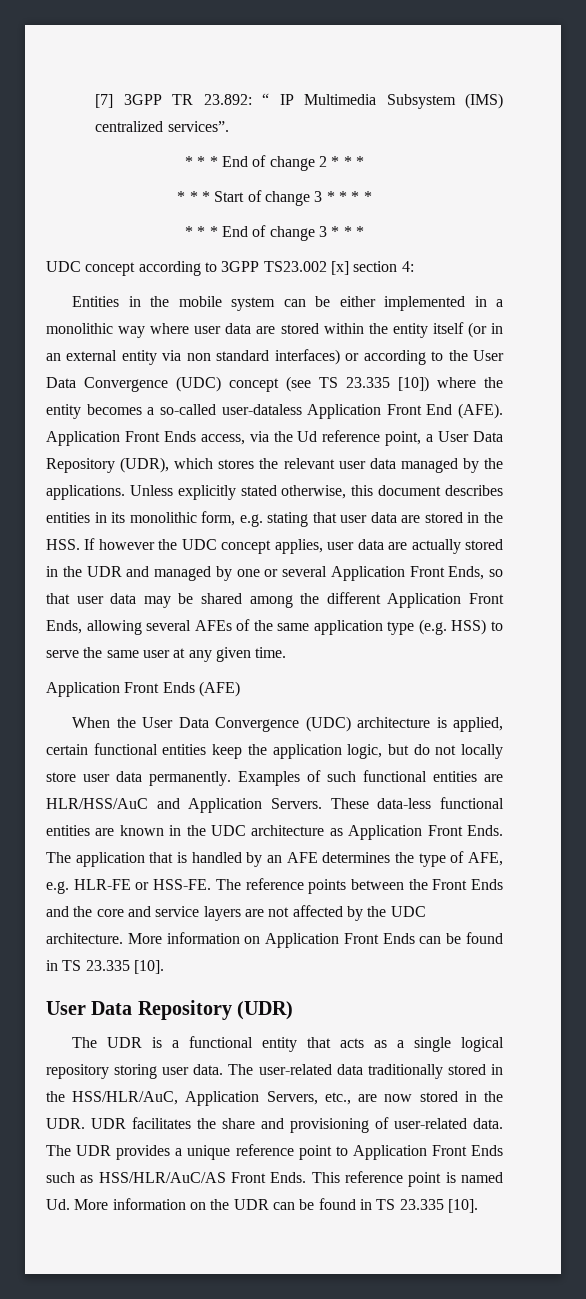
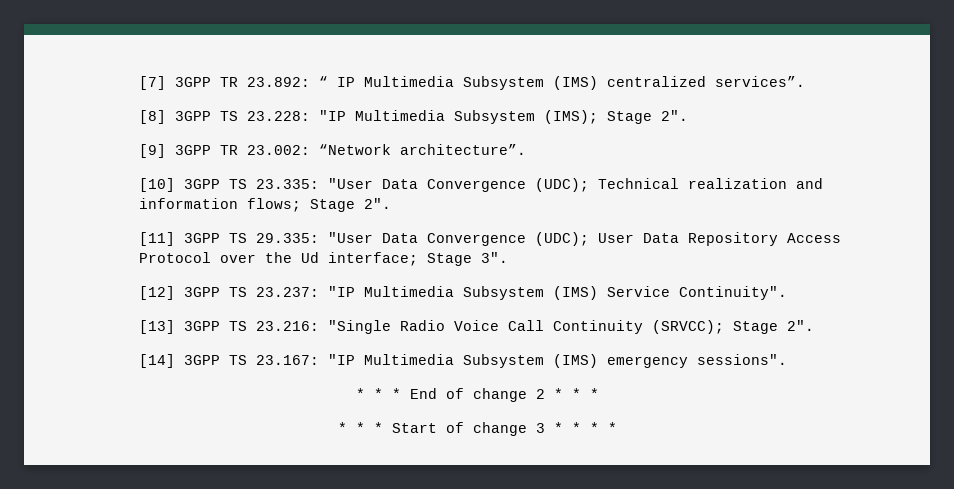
+ [8] 3GPP TS 23.228: "IP Multimedia Subsystem (IMS); Stage 2".
+ [9] 3GPP TR 23.002: “Network architecture”.
+ [10] 3GPP TS 23.335: "User Data Convergence (UDC); Technical realization and information flows; Stage 2".
+ [11] 3GPP TS 29.335: "User Data Convergence (UDC); User Data Repository Access Protocol over the Ud interface; Stage 3".
+ [12] 3GPP TS 23.237: "IP Multimedia Subsystem (IMS) Service Continuity".
+ [13] 3GPP TS 23.216: "Single Radio Voice Call Continuity (SRVCC); Stage 2".
+ [14] 3GPP TS 23.167: "IP Multimedia Subsystem (IMS) emergency sessions".
- * * * End of change 3 * * *
- UDC concept according to 3GPP TS23.002 [x] section 4:
- Entities in the mobile system can be either implemented in a monolithic way where user data are stored within the entity itself (or in an external entity via non standard interfaces) or according to the User Data Convergence (UDC) concept (see TS 23.335 [10]) where the entity becomes a so-called user-dataless Application Front End (AFE). Application Front Ends access, via the Ud reference point, a User Data Repository (UDR), which stores the relevant user data managed by the applications. Unless explicitly stated otherwise, this document describes entities in its monolithic form, e.g. stating that user data are stored in the HSS. If however the UDC concept applies, user data are actually stored in the UDR and managed by one or several Application Front Ends, so that user data may be shared among the different Application Front Ends, allowing several AFEs of the same application type (e.g. HSS) to serve the same user at any given time.
- Application Front Ends (AFE)
- When the User Data Convergence (UDC) architecture is applied, certain functional entities keep the application logic, but do not locally store user data permanently. Examples of such functional entities are HLR/HSS/AuC and Application Servers. These data-less functional entities are known in the UDC architecture as Application Front Ends. The application that is handled by an AFE determines the type of AFE, e.g. HLR-FE or HSS-FE. The reference points between the Front Ends and the core and service layers are not affected by the UDC architecture. More information on Application Front Ends can be found in TS 23.335 [10].
- User Data Repository (UDR)
- The UDR is a functional entity that acts as a single logical repository storing user data. The user-related data traditionally stored in the HSS/HLR/AuC, Application Servers, etc., are now stored in the UDR. UDR facilitates the share and provisioning of user-related data. The UDR provides a unique reference point to Application Front Ends such as HSS/HLR/AuC/AS Front Ends. This reference point is named Ud. More information on the UDR can be found in TS 23.335 [10].

